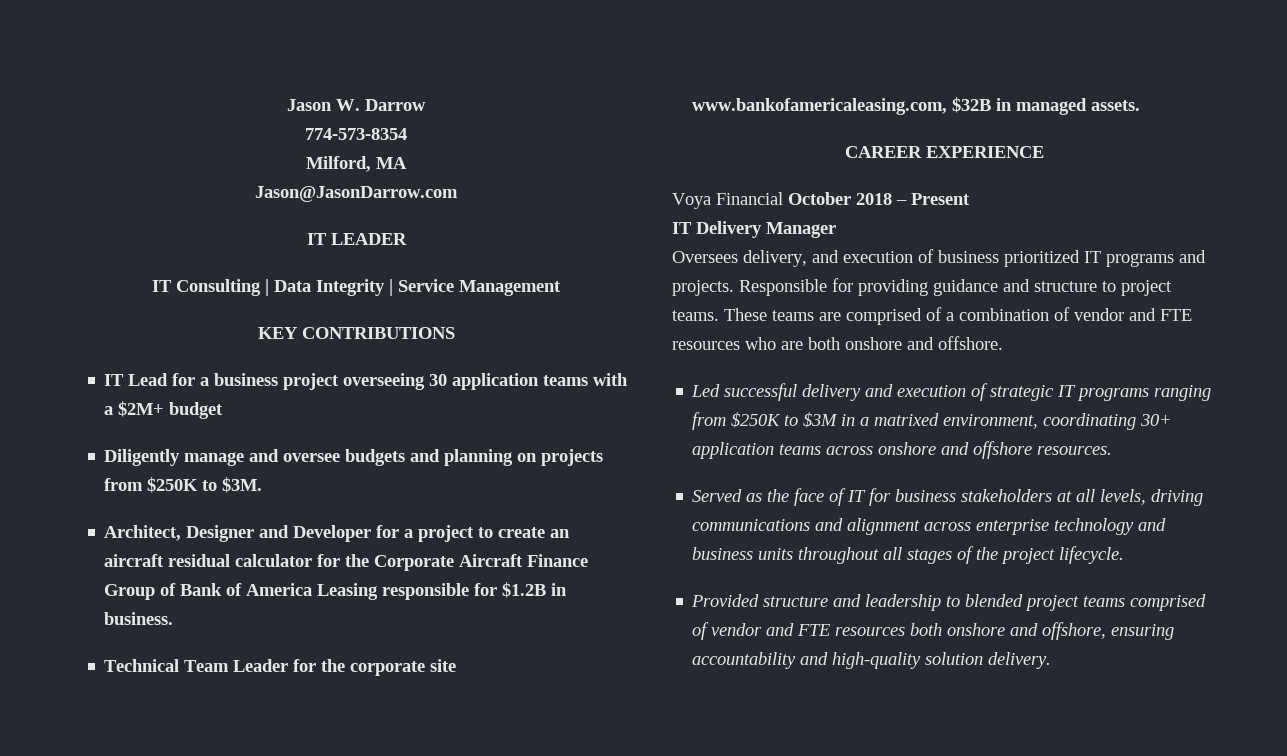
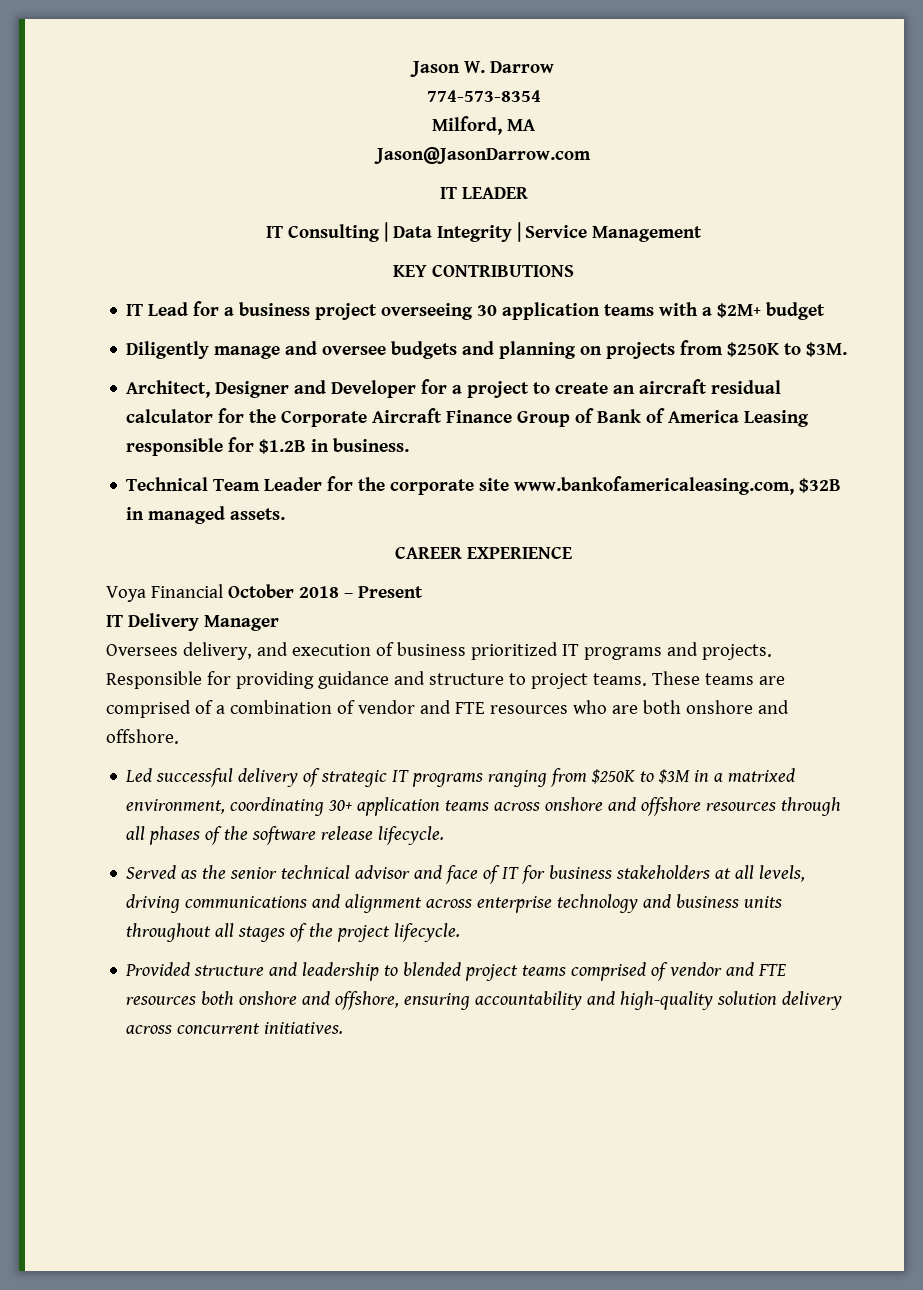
- Led successful delivery and execution of strategic IT programs ranging from $250K to $3M in a matrixed environment, coordinating 30+ application teams across onshore and offshore resources.
+ Led successful delivery of strategic IT programs ranging from $250K to $3M in a matrixed environment, coordinating 30+ application teams across onshore and offshore resources through all phases of the software release lifecycle.
- Served as the face of IT for business stakeholders at all levels, driving communications and alignment across enterprise technology and business units throughout all stages of the project lifecycle.
+ Served as the senior technical advisor and face of IT for business stakeholders at all levels, driving communications and alignment across enterprise technology and business units throughout all stages of the project lifecycle.
- Provided structure and leadership to blended project teams comprised of vendor and FTE resources both onshore and offshore, ensuring accountability and high-quality solution delivery.
+ Provided structure and leadership to blended project teams comprised of vendor and FTE resources both onshore and offshore, ensuring accountability and high-quality solution delivery across concurrent initiatives.

